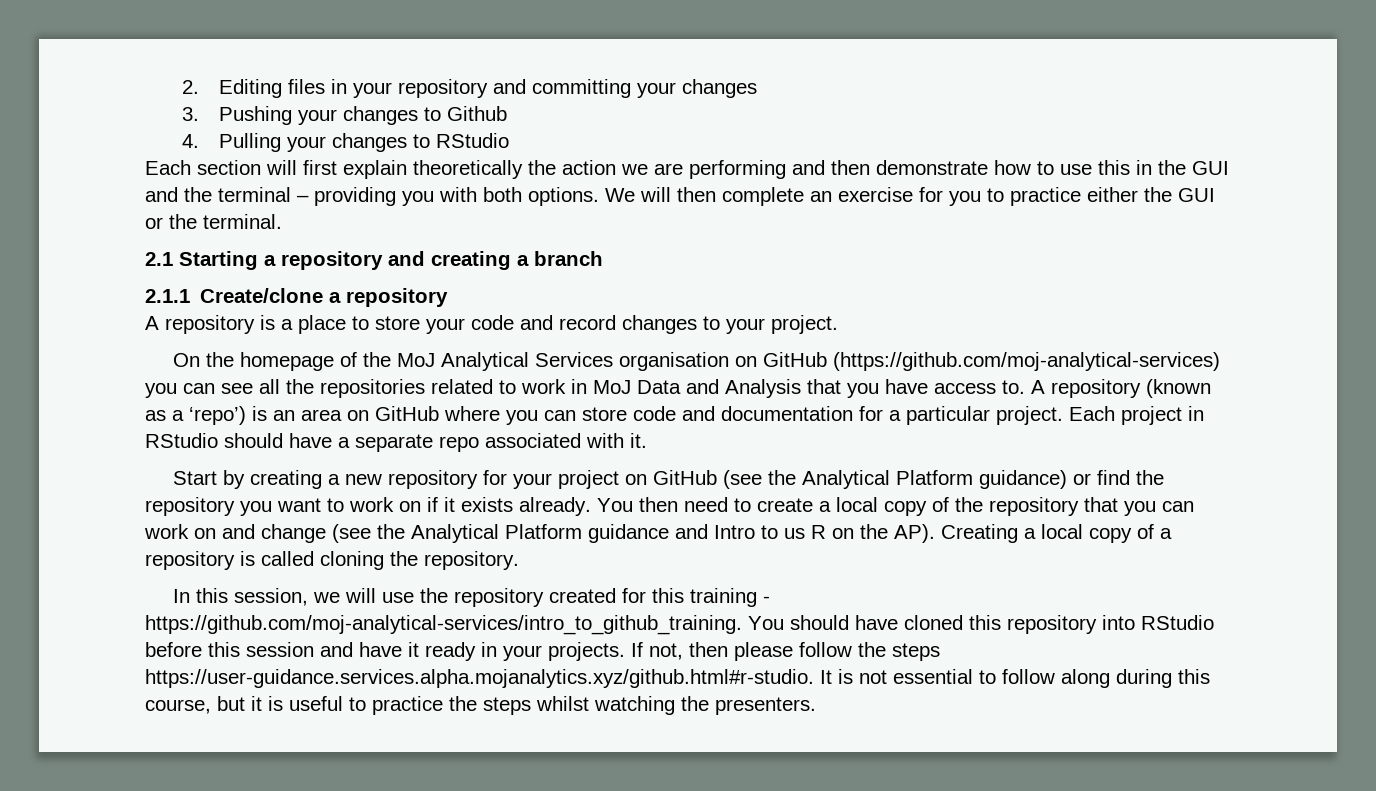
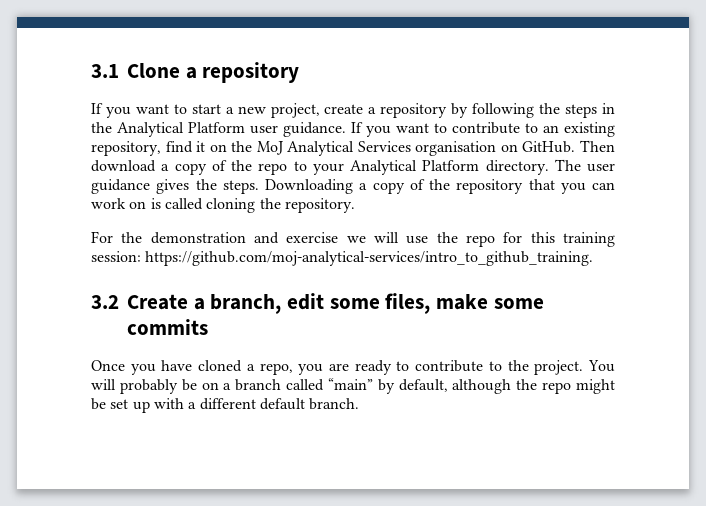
- 2. Editing files in your repository and committing your changes
- 3. Pushing your changes to Github
- 4. Pulling your changes to RStudio
- Each section will first explain theoretically the action we are performing and then demonstrate how to use this in the GUI and the terminal – providing you with both options. We will then complete an exercise for you to practice either the GUI or the terminal.
- 2.1 Starting a repository and creating a branch
- 2.1.1 Create/clone a repository
- A repository is a place to store your code and record changes to your project.
- On the homepage of the MoJ Analytical Services organisation on GitHub (https://github.com/moj-analytical-services) you can see all the repositories related to work in MoJ Data and Analysis that you have access to. A repository (known as a ‘repo’) is an area on GitHub where you can store code and documentation for a particular project. Each project in RStudio should have a separate repo associated with it.
- Start by creating a new repository for your project on GitHub (see the Analytical Platform guidance) or find the repository you want to work on if it exists already. You then need to create a local copy of the repository that you can work on and change (see the Analytical Platform guidance and Intro to us R on the AP). Creating a local copy of a repository is called cloning the repository.
+ 3.1 Clone a repository
+ If you want to start a new project, create a repository by following the steps in the Analytical Platform user guidance. If you want to contribute to an existing repository, find it on the MoJ Analytical Services organisation on GitHub. Then download a copy of the repo to your Analytical Platform directory. The user guidance gives the steps. Downloading a copy of the repository that you can work on is called cloning the repository.
- In this session, we will use the repository created for this training - https://github.com/moj-analytical-services/intro_to_github_training. You should have cloned this repository into RStudio before this session and have it ready in your projects. If not, then please follow the steps https://user-guidance.services.alpha.mojanalytics.xyz/github.html#r-studio. It is not essential to follow along during this course, but it is useful to practice the steps whilst watching the presenters.
+ For the demonstration and exercise we will use the repo for this training session: https://github.com/moj-analytical-services/intro_to_github_training.
+ 3.2 Create a branch, edit some files, make some commits
+ Once you have cloned a repo, you are ready to contribute to the project. You will probably be on a branch called “main” by default, although the repo might be set up with a different default branch.

